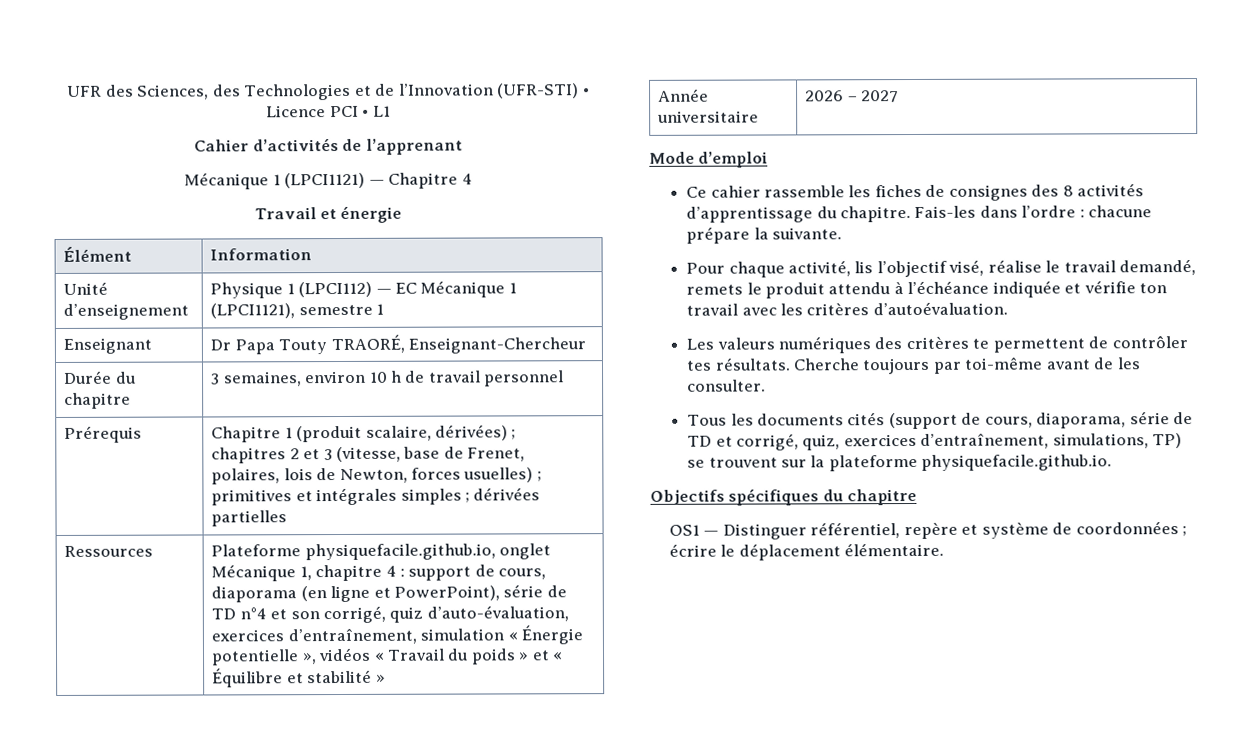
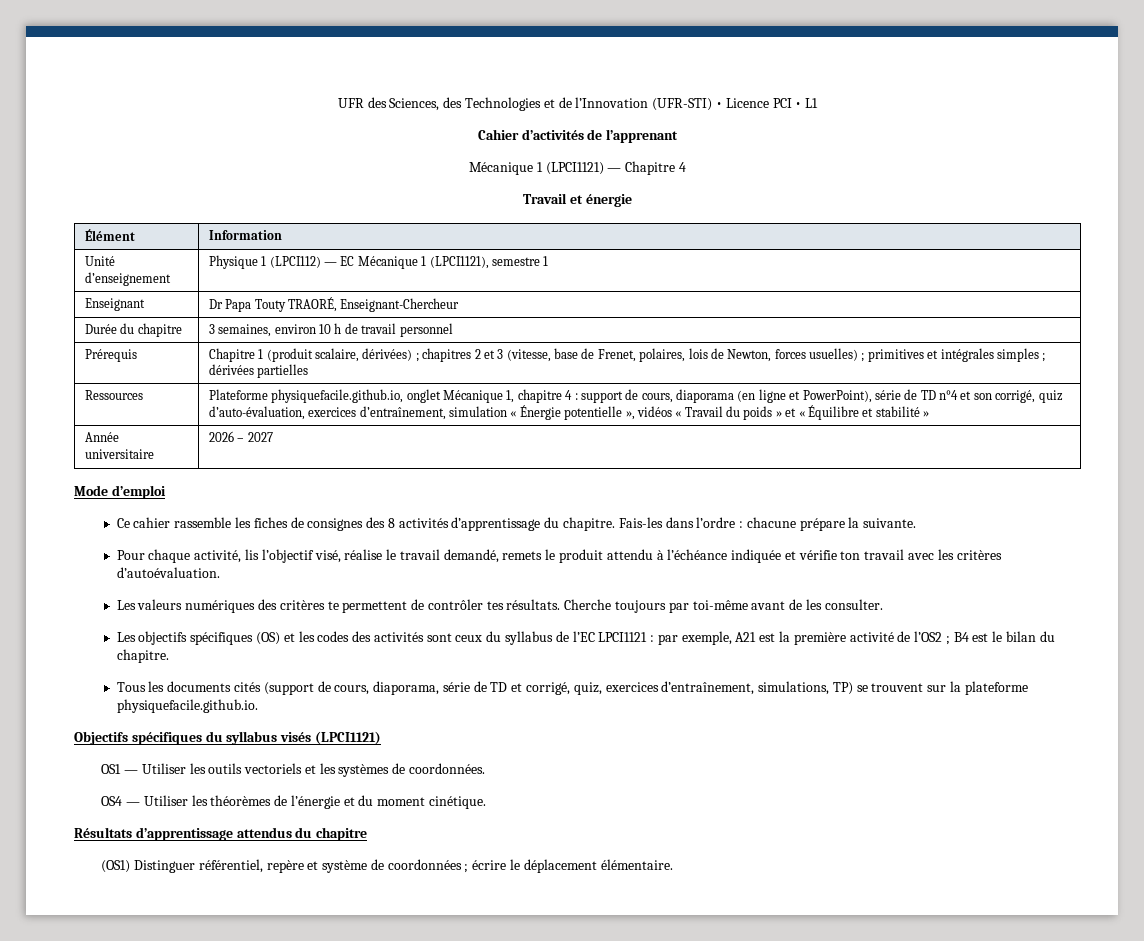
+ Les objectifs spécifiques (OS) et les codes des activités sont ceux du syllabus de l’EC LPCI1121 : par exemple, A21 est la première activité de l’OS2 ; B4 est le bilan du chapitre.
- Objectifs spécifiques du chapitre
+ Objectifs spécifiques du syllabus visés (LPCI1121)
- OS1 — Distinguer référentiel, repère et système de coordonnées ; écrire le déplacement élémentaire.
+ OS1 — Utiliser les outils vectoriels et les systèmes de coordonnées.
+ OS4 — Utiliser les théorèmes de l’énergie et du moment cinétique.
+ Résultats d’apprentissage attendus du chapitre
+ (OS1) Distinguer référentiel, repère et système de coordonnées ; écrire le déplacement élémentaire.

